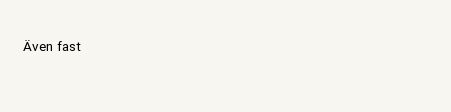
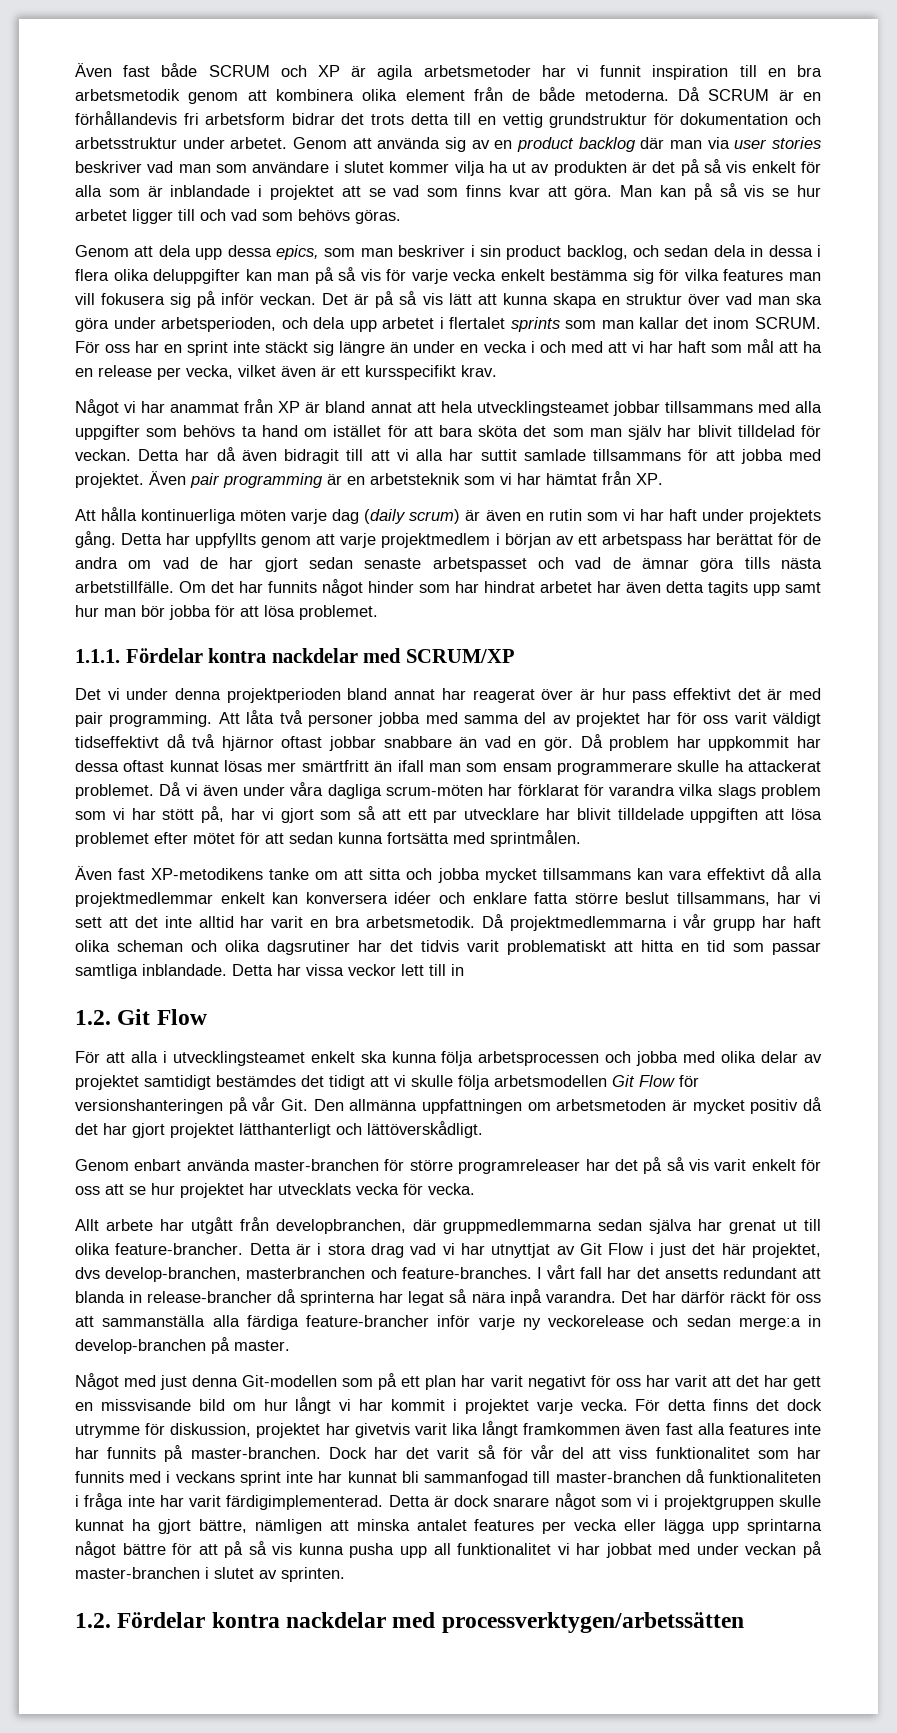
- Även fast
+ Även fast både SCRUM och XP är agila arbetsmetoder har vi funnit inspiration till en bra arbetsmetodik genom att kombinera olika element från de både metoderna. Då SCRUM är en förhållandevis fri arbetsform bidrar det trots detta till en vettig grundstruktur för dokumentation och arbetsstruktur under arbetet. Genom att använda sig av en product backlog där man via user stories beskriver vad man som användare i slutet kommer vilja ha ut av produkten är det på så vis enkelt för alla som är inblandade i projektet att se vad som finns kvar att göra. Man kan på så vis se hur arbetet ligger till och vad som behövs göras.
+ Genom att dela upp dessa epics, som man beskriver i sin product backlog, och sedan dela in dessa i flera olika deluppgifter kan man på så vis för varje vecka enkelt bestämma sig för vilka features man vill fokusera sig på inför veckan. Det är på så vis lätt att kunna skapa en struktur över vad man ska göra under arbetsperioden, och dela upp arbetet i flertalet sprints som man kallar det inom SCRUM. För oss har en sprint inte stäckt sig längre än under en vecka i och med att vi har haft som mål att ha en release per vecka, vilket även är ett kursspecifikt krav.
+ Något vi har anammat från XP är bland annat att hela utvecklingsteamet jobbar tillsammans med alla uppgifter som behövs ta hand om istället för att bara sköta det som man själv har blivit tilldelad för veckan. Detta har då även bidragit till att vi alla har suttit samlade tillsammans för att jobba med projektet. Även pair programming är en arbetsteknik som vi har hämtat från XP.
+ Att hålla kontinuerliga möten varje dag (daily scrum) är även en rutin som vi har haft under projektets gång. Detta har uppfyllts genom att varje projektmedlem i början av ett arbetspass har berättat för de andra om vad de har gjort sedan senaste arbetspasset och vad de ämnar göra tills nästa arbetstillfälle. Om det har funnits något hinder som har hindrat arbetet har även detta tagits upp samt hur man bör jobba för att lösa problemet.
+ 1.1.1. Fördelar kontra nackdelar med SCRUM/XP
+ Det vi under denna projektperioden bland annat har reagerat över är hur pass effektivt det är med pair programming. Att låta två personer jobba med samma del av projektet har för oss varit väldigt tidseffektivt då två hjärnor oftast jobbar snabbare än vad en gör. Då problem har uppkommit har dessa oftast kunnat lösas mer smärtfritt än ifall man som ensam programmerare skulle ha attackerat problemet. Då vi även under våra dagliga scrum-möten har förklarat för varandra vilka slags problem som vi har stött på, har vi gjort som så att ett par utvecklare har blivit tilldelade uppgiften att lösa problemet efter mötet för att sedan kunna fortsätta med sprintmålen.
+ Även fast XP-metodikens tanke om att sitta och jobba mycket tillsammans kan vara effektivt då alla projektmedlemmar enkelt kan konversera idéer och enklare fatta större beslut tillsammans, har vi sett att det inte alltid har varit en bra arbetsmetodik. Då projektmedlemmarna i vår grupp har haft olika scheman och olika dagsrutiner har det tidvis varit problematiskt att hitta en tid som passar samtliga inblandade. Detta har vissa veckor lett till in
+ 1.2. Git Flow
+ För att alla i utvecklingsteamet enkelt ska kunna följa arbetsprocessen och jobba med olika delar av projektet samtidigt bestämdes det tidigt att vi skulle följa arbetsmodellen Git Flow för versionshanteringen på vår Git. Den allmänna uppfattningen om arbetsmetoden är mycket positiv då det har gjort projektet lätthanterligt och lättöverskådligt.
+ Genom enbart använda master-branchen för större programreleaser har det på så vis varit enkelt för oss att se hur projektet har utvecklats vecka för vecka.
+ Allt arbete har utgått från developbranchen, där gruppmedlemmarna sedan själva har grenat ut till olika feature-brancher. Detta är i stora drag vad vi har utnyttjat av Git Flow i just det här projektet, dvs develop-branchen, masterbranchen och feature-branches. I vårt fall har det ansetts redundant att blanda in release-brancher då sprinterna har legat så nära inpå varandra. Det har därför räckt för oss att sammanställa alla färdiga feature-brancher inför varje ny veckorelease och sedan merge:a in develop-branchen på master.
+ Något med just denna Git-modellen som på ett plan har varit negativt för oss har varit att det har gett en missvisande bild om hur långt vi har kommit i projektet varje vecka. För detta finns det dock utrymme för diskussion, projektet har givetvis varit lika långt framkommen även fast alla features inte har funnits på master-branchen. Dock har det varit så för vår del att viss funktionalitet som har funnits med i veckans sprint inte har kunnat bli sammanfogad till master-branchen då funktionaliteten i fråga inte har varit färdigimplementerad. Detta är dock snarare något som vi i projektgruppen skulle kunnat ha gjort bättre, nämligen att minska antalet features per vecka eller lägga upp sprintarna något bättre för att på så vis kunna pusha upp all funktionalitet vi har jobbat med under veckan på master-branchen i slutet av sprinten.
+ 1.2. Fördelar kontra nackdelar med processverktygen/arbetssätten

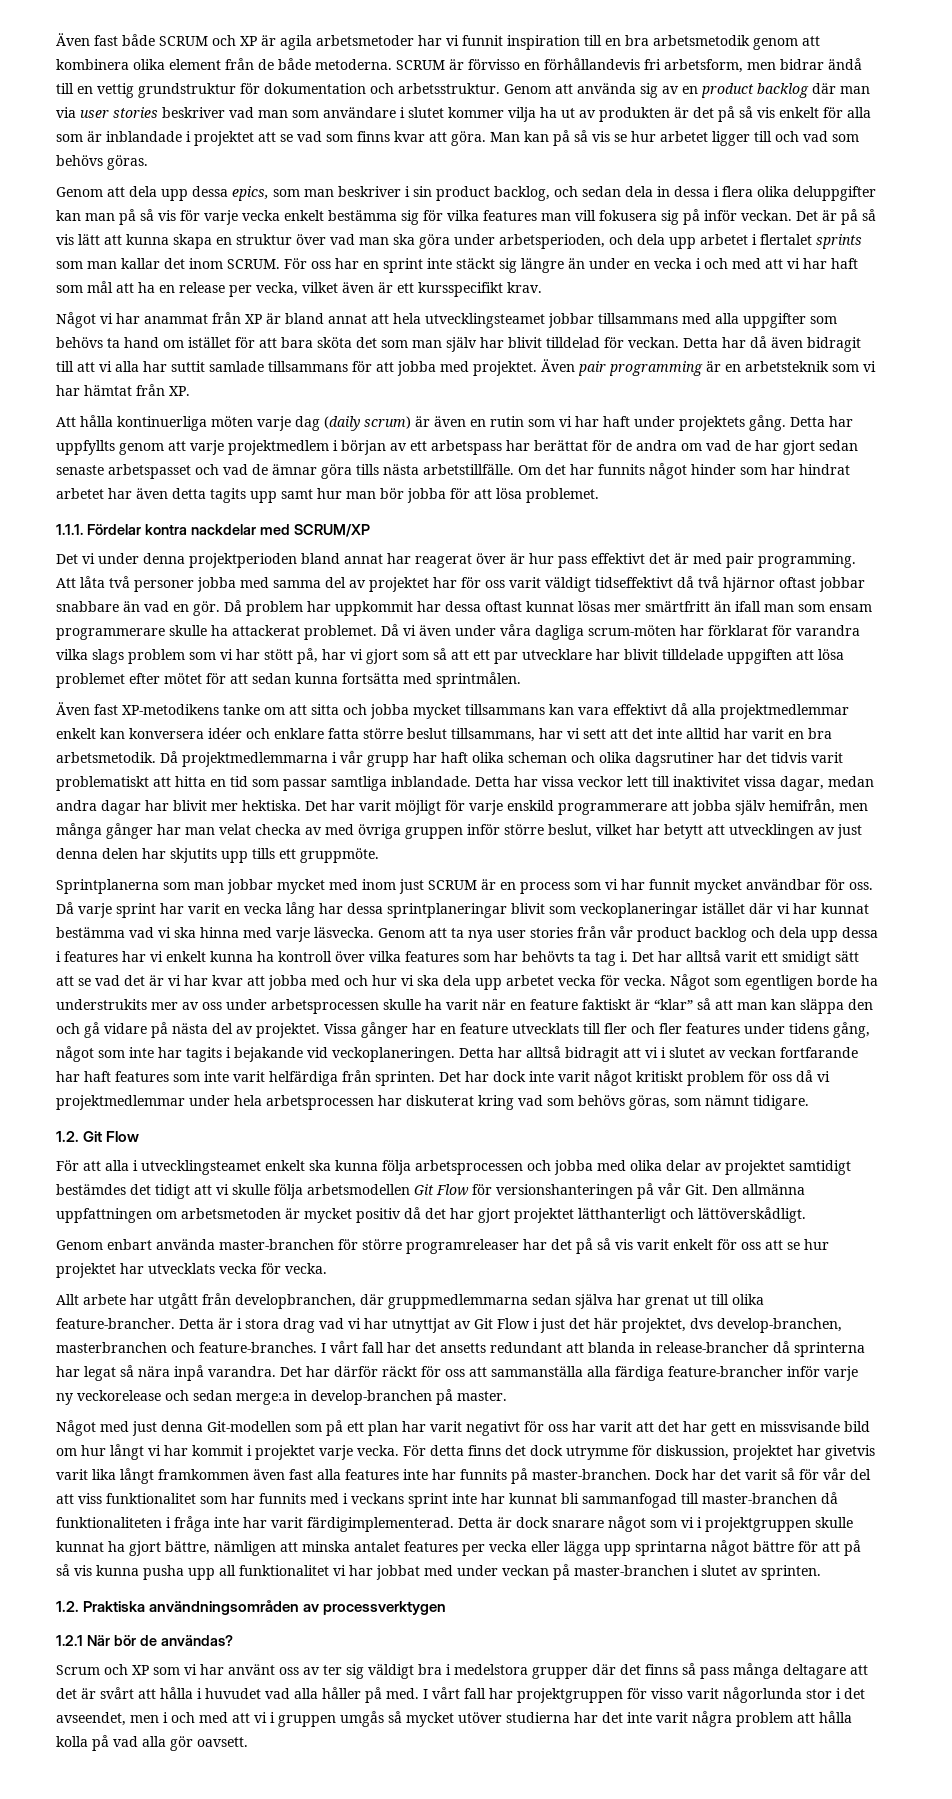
- Då SCRUM är en förhållandevis fri arbetsform bidrar det trots detta till en vettig grundstruktur för dokumentation och arbetsstruktur under arbetet.
+ SCRUM är förvisso en förhållandevis fri arbetsform, men bidrar ändå till en vettig grundstruktur för dokumentation och arbetsstruktur.
- Detta har vissa veckor lett till in
+ Detta har vissa veckor lett till inaktivitet vissa dagar, medan andra dagar har blivit mer hektiska. Det har varit möjligt för varje enskild programmerare att jobba själv hemifrån, men många gånger har man velat checka av med övriga gruppen inför större beslut, vilket har betytt att utvecklingen av just denna delen har skjutits upp tills ett gruppmöte.
+ Sprintplanerna som man jobbar mycket med inom just SCRUM är en process som vi har funnit mycket användbar för oss. Då varje sprint har varit en vecka lång har dessa sprintplaneringar blivit som veckoplaneringar istället där vi har kunnat bestämma vad vi ska hinna med varje läsvecka. Genom att ta nya user stories från vår product backlog och dela upp dessa i features har vi enkelt kunna ha kontroll över vilka features som har behövts ta tag i. Det har alltså varit ett smidigt sätt att se vad det är vi har kvar att jobba med och hur vi ska dela upp arbetet vecka för vecka. Något som egentligen borde ha understrukits mer av oss under arbetsprocessen skulle ha varit när en feature faktiskt är “klar” så att man kan släppa den och gå vidare på nästa del av projektet. Vissa gånger har en feature utvecklats till fler och fler features under tidens gång, något som inte har tagits i bejakande vid veckoplaneringen. Detta har alltså bidragit att vi i slutet av veckan fortfarande har haft features som inte varit helfärdiga från sprinten. Det har dock inte varit något kritiskt problem för oss då vi projektmedlemmar under hela arbetsprocessen har diskuterat kring vad som behövs göras, som nämnt tidigare.
- 1.2. Fördelar kontra nackdelar med processverktygen/arbetssätten
+ 1.2. Praktiska användningsområden av processverktygen
+ 1.2.1 När bör de användas?
+ Scrum och XP som vi har använt oss av ter sig väldigt bra i medelstora grupper där det finns så pass många deltagare att det är svårt att hålla i huvudet vad alla håller på med. I vårt fall har projektgruppen för visso varit någorlunda stor i det avseendet, men i och med att vi i gruppen umgås så mycket utöver studierna har det inte varit några problem att hålla kolla på vad alla gör oavsett.

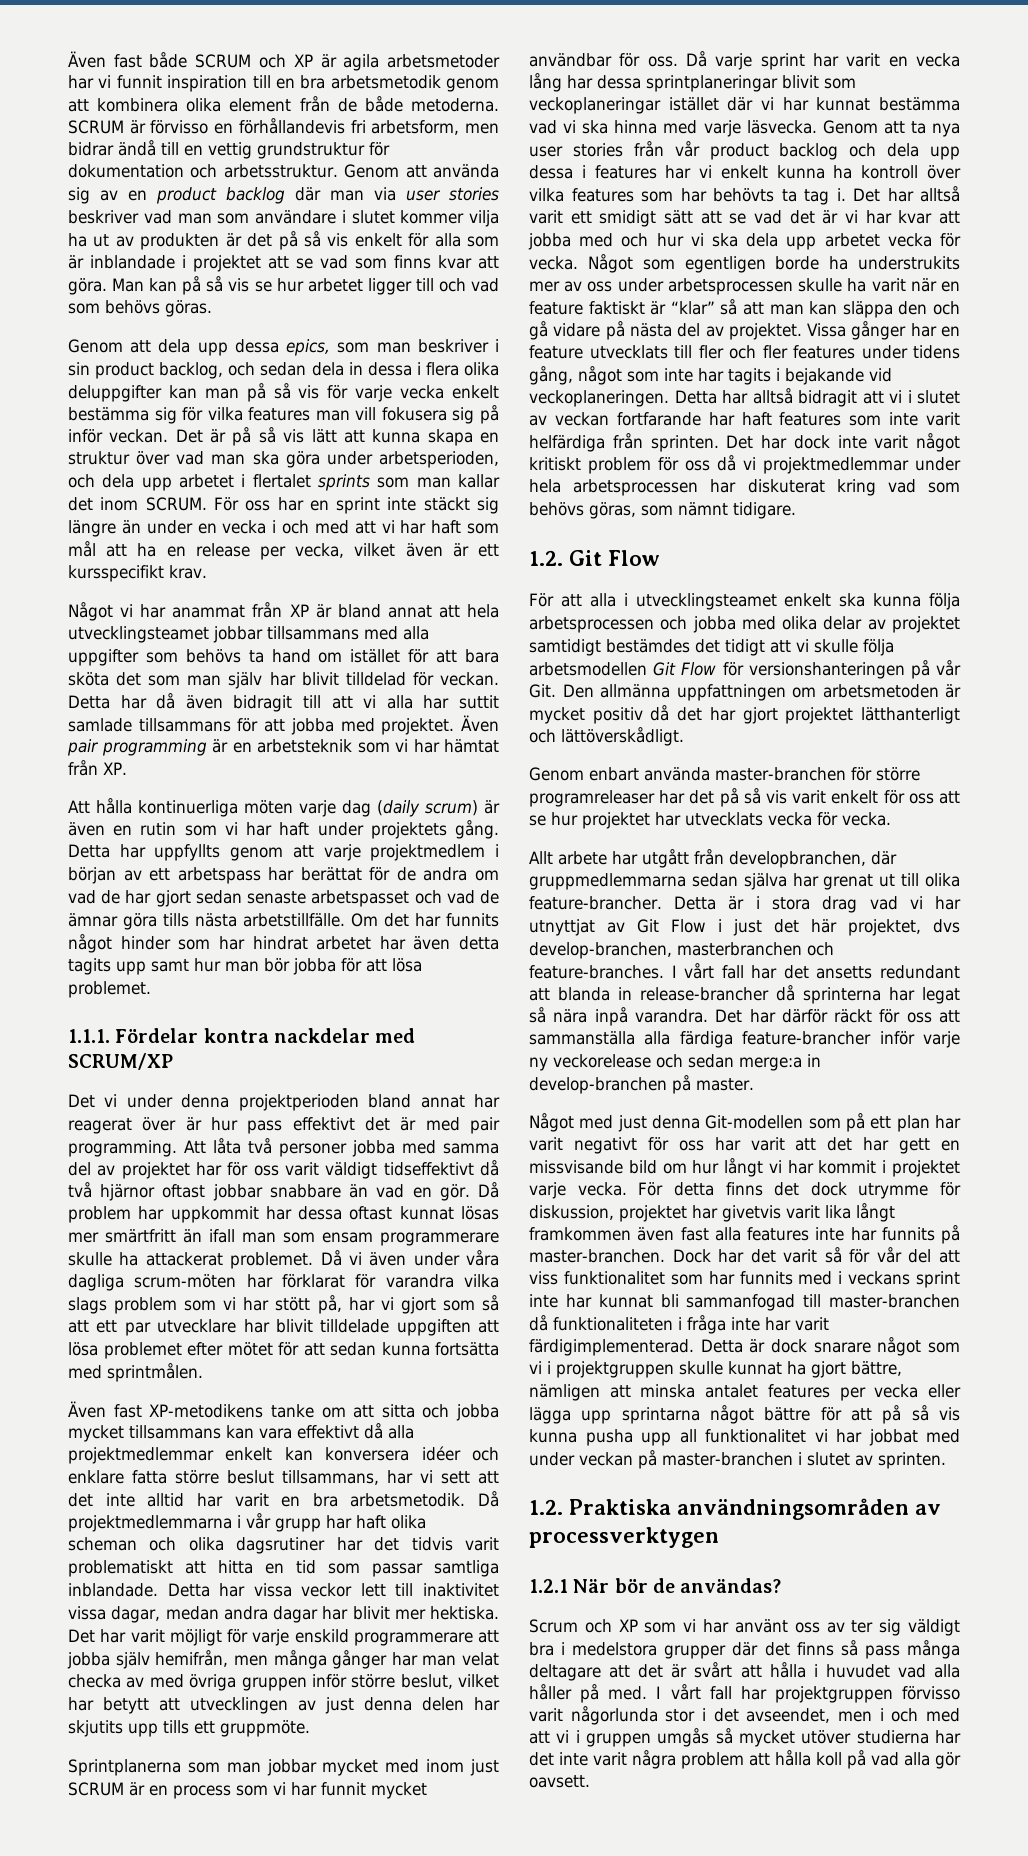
- I vårt fall har projektgruppen för visso varit någorlunda stor i det avseendet, men i och med att vi i gruppen umgås så mycket utöver studierna har det inte varit några problem att hålla kolla på vad alla gör oavsett.
+ I vårt fall har projektgruppen förvisso varit någorlunda stor i det avseendet, men i och med att vi i gruppen umgås så mycket utöver studierna har det inte varit några problem att hålla koll på vad alla gör oavsett.

